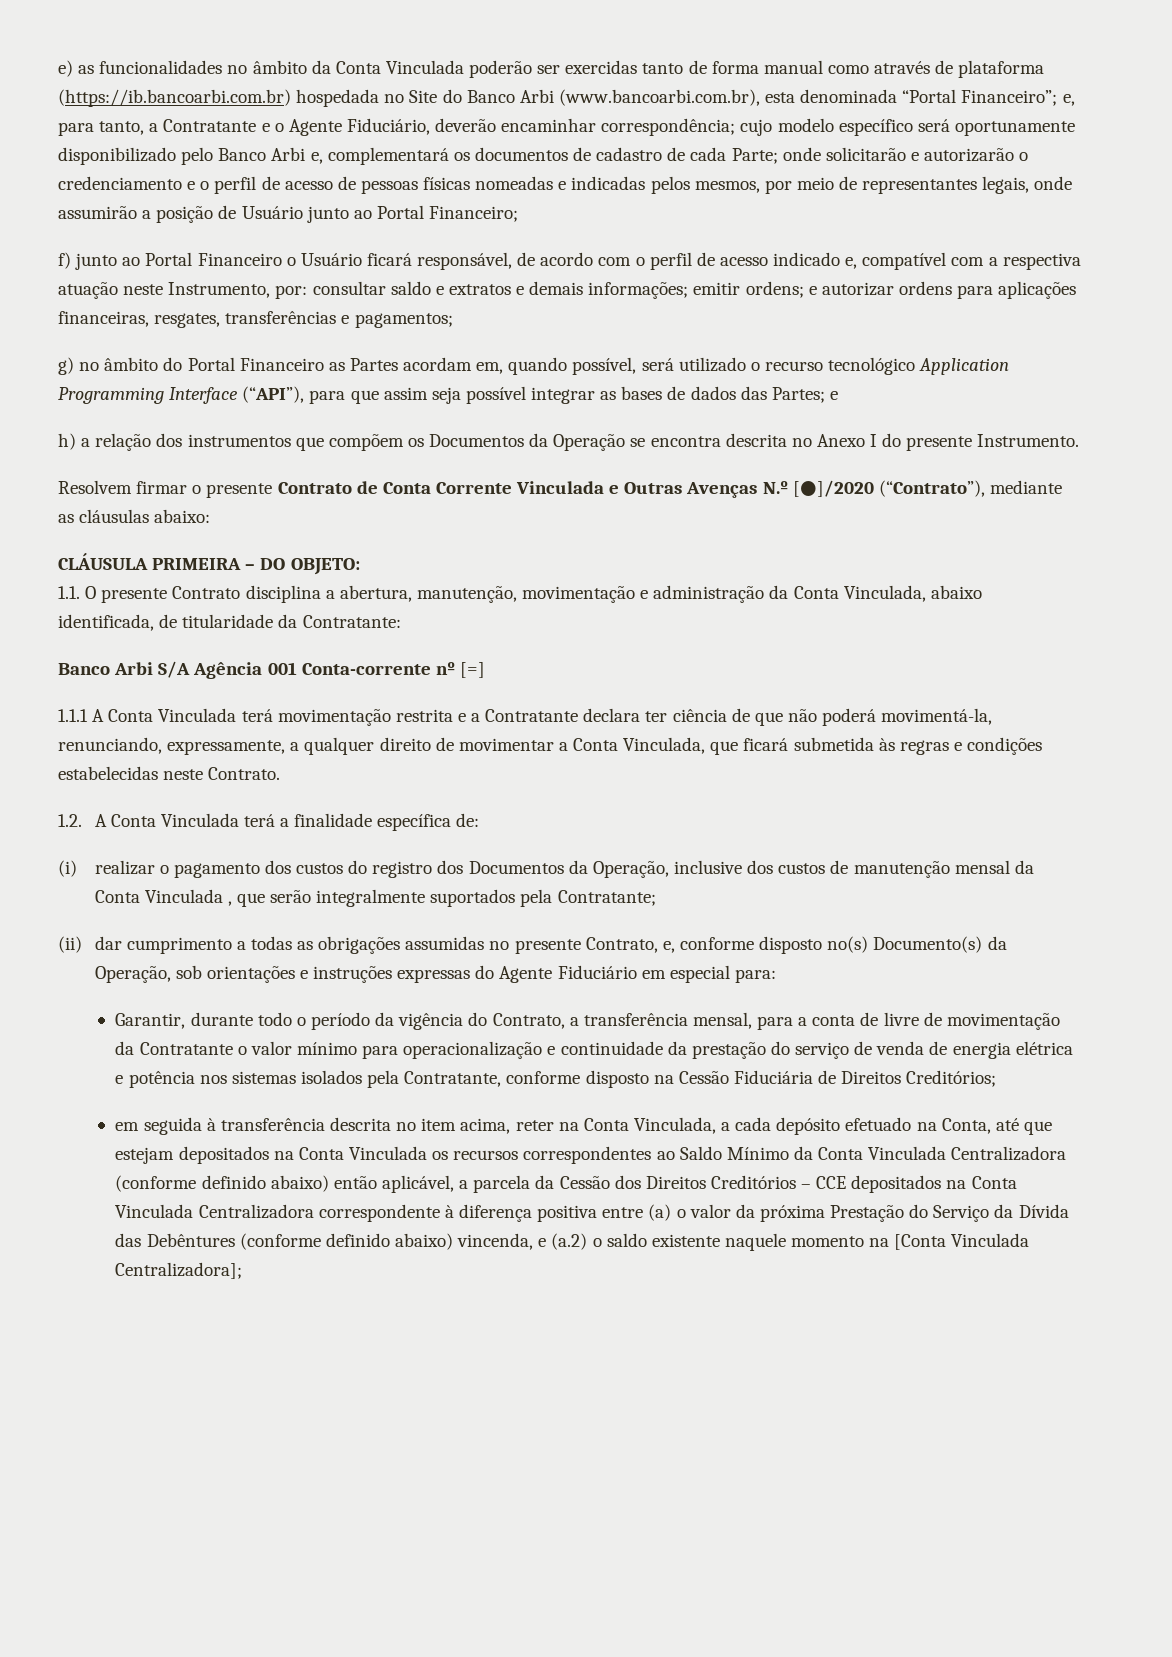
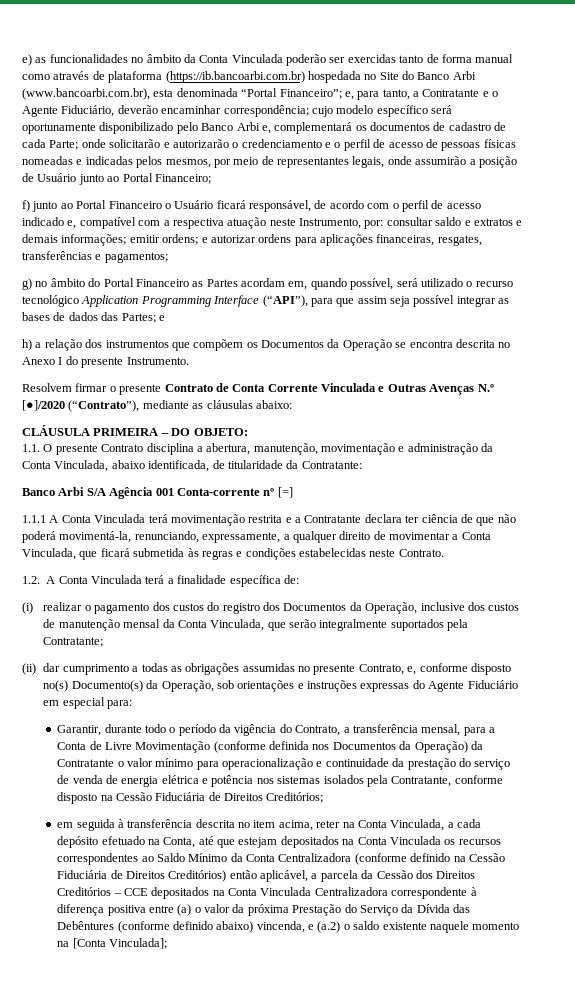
- (i) realizar o pagamento dos custos do registro dos Documentos da Operação, inclusive dos custos de manutenção mensal da Conta Vinculada , que serão integralmente suportados pela Contratante;
+ (i) realizar o pagamento dos custos do registro dos Documentos da Operação, inclusive dos custos de manutenção mensal da Conta Vinculada, que serão integralmente suportados pela Contratante;
- Garantir, durante todo o período da vigência do Contrato, a transferência mensal, para a conta de livre de movimentação da Contratante o valor mínimo para operacionalização e continuidade da prestação do serviço de venda de energia elétrica e potência nos sistemas isolados pela Contratante, conforme disposto na Cessão Fiduciária de Direitos Creditórios;
+ Garantir, durante todo o período da vigência do Contrato, a transferência mensal, para a Conta de Livre Movimentação (conforme definida nos Documentos da Operação) da Contratante o valor mínimo para operacionalização e continuidade da prestação do serviço de venda de energia elétrica e potência nos sistemas isolados pela Contratante, conforme disposto na Cessão Fiduciária de Direitos Creditórios;
- em seguida à transferência descrita no item acima, reter na Conta Vinculada, a cada depósito efetuado na Conta, até que estejam depositados na Conta Vinculada os recursos correspondentes ao Saldo Mínimo da Conta Vinculada Centralizadora (conforme definido abaixo) então aplicável, a parcela da Cessão dos Direitos Creditórios – CCE depositados na Conta Vinculada Centralizadora correspondente à diferença positiva entre (a) o valor da próxima Prestação do Serviço da Dívida das Debêntures (conforme definido abaixo) vincenda, e (a.2) o saldo existente naquele momento na [Conta Vinculada Centralizadora];
+ em seguida à transferência descrita no item acima, reter na Conta Vinculada, a cada depósito efetuado na Conta, até que estejam depositados na Conta Vinculada os recursos correspondentes ao Saldo Mínimo da Conta Centralizadora (conforme definido na Cessão Fiduciária de Direitos Creditórios) então aplicável, a parcela da Cessão dos Direitos Creditórios – CCE depositados na Conta Vinculada Centralizadora correspondente à diferença positiva entre (a) o valor da próxima Prestação do Serviço da Dívida das Debêntures (conforme definido abaixo) vincenda, e (a.2) o saldo existente naquele momento na [Conta Vinculada];

